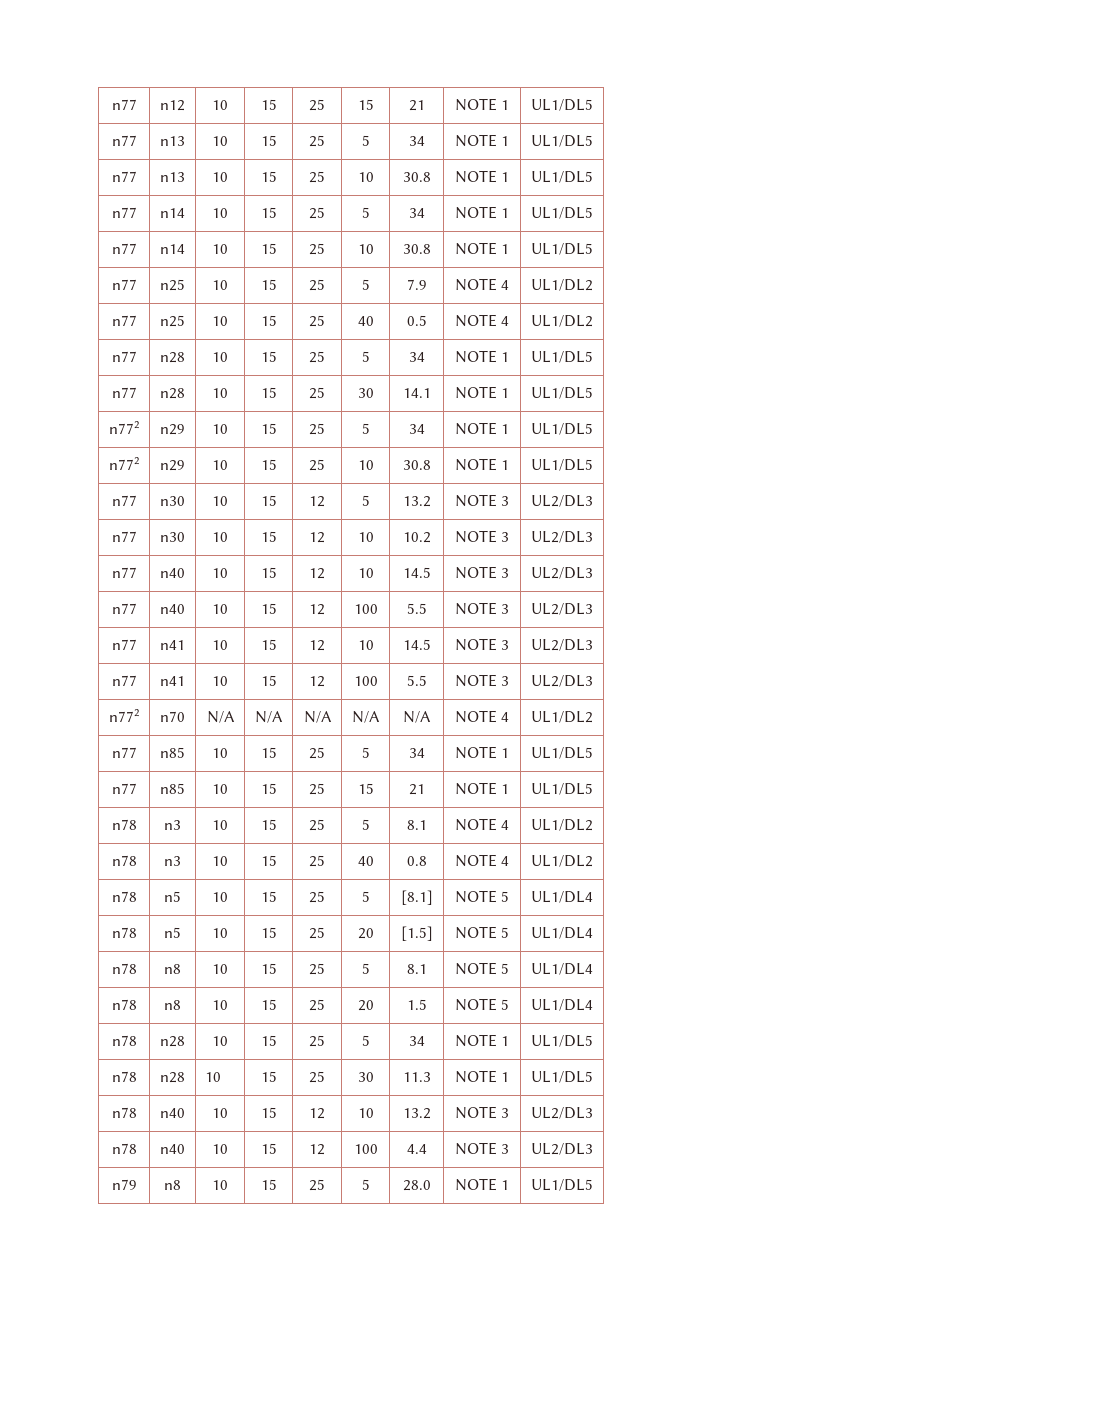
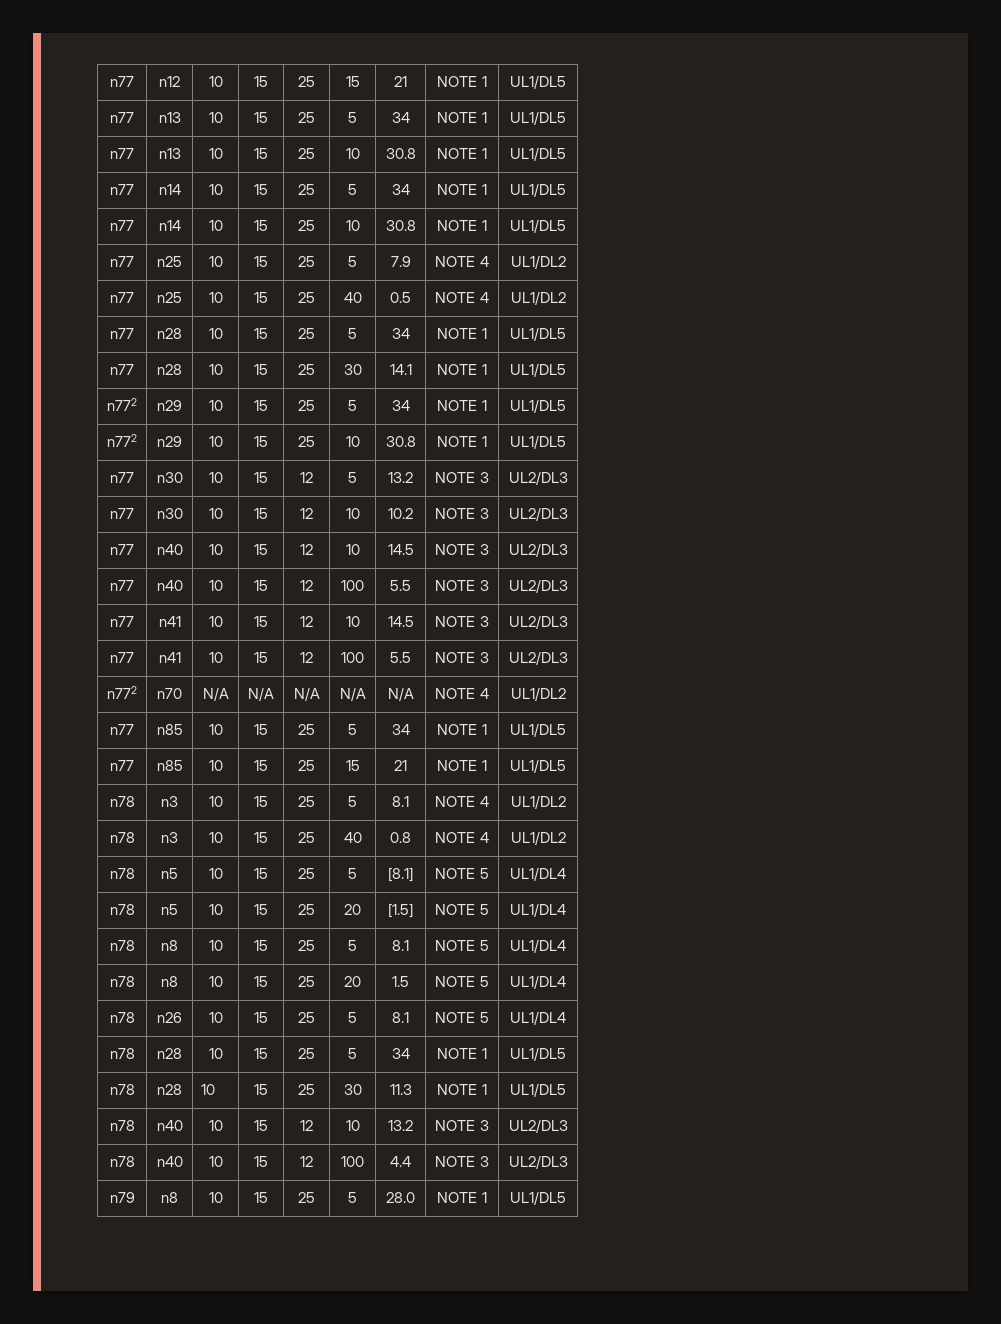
+ n78 | n26 | 10 | 15 | 25 | 5 | 8.1 | NOTE 5 | UL1/DL4

